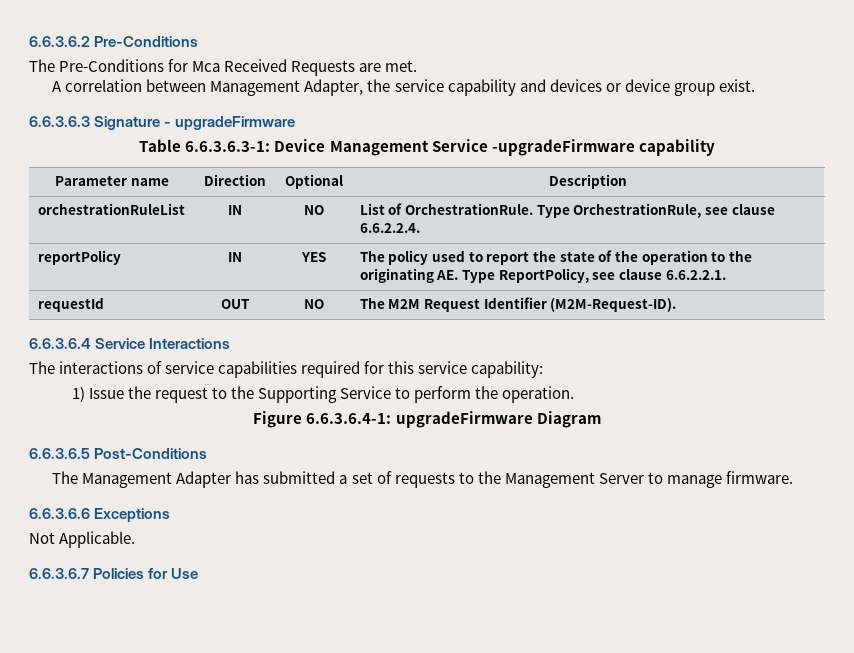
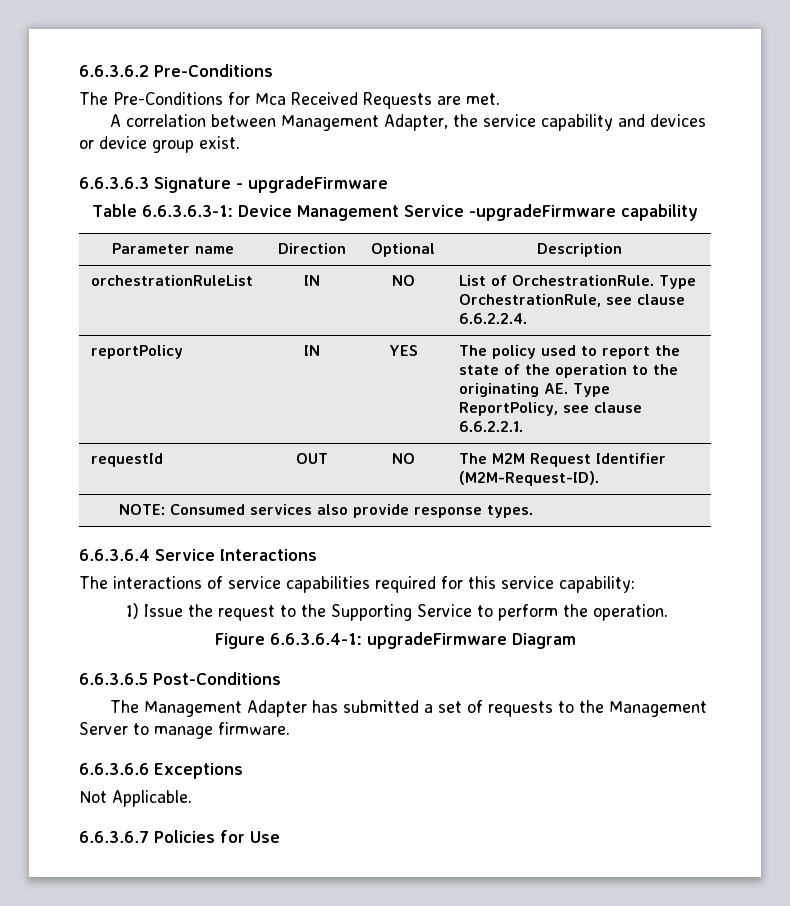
+ NOTE: Consumed services also provide response types.

